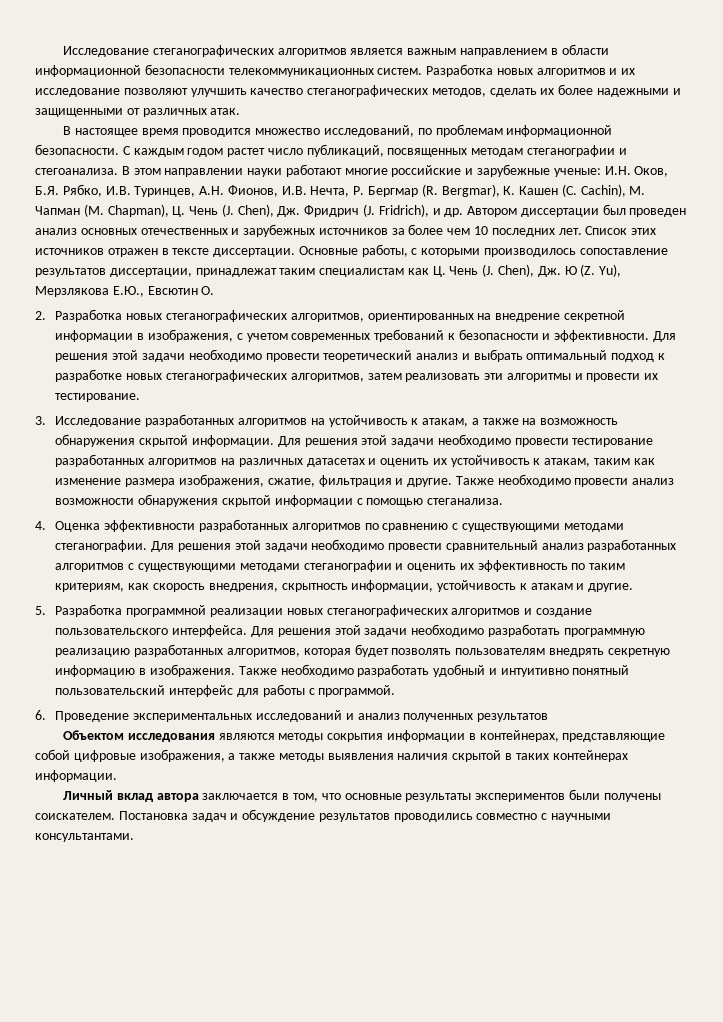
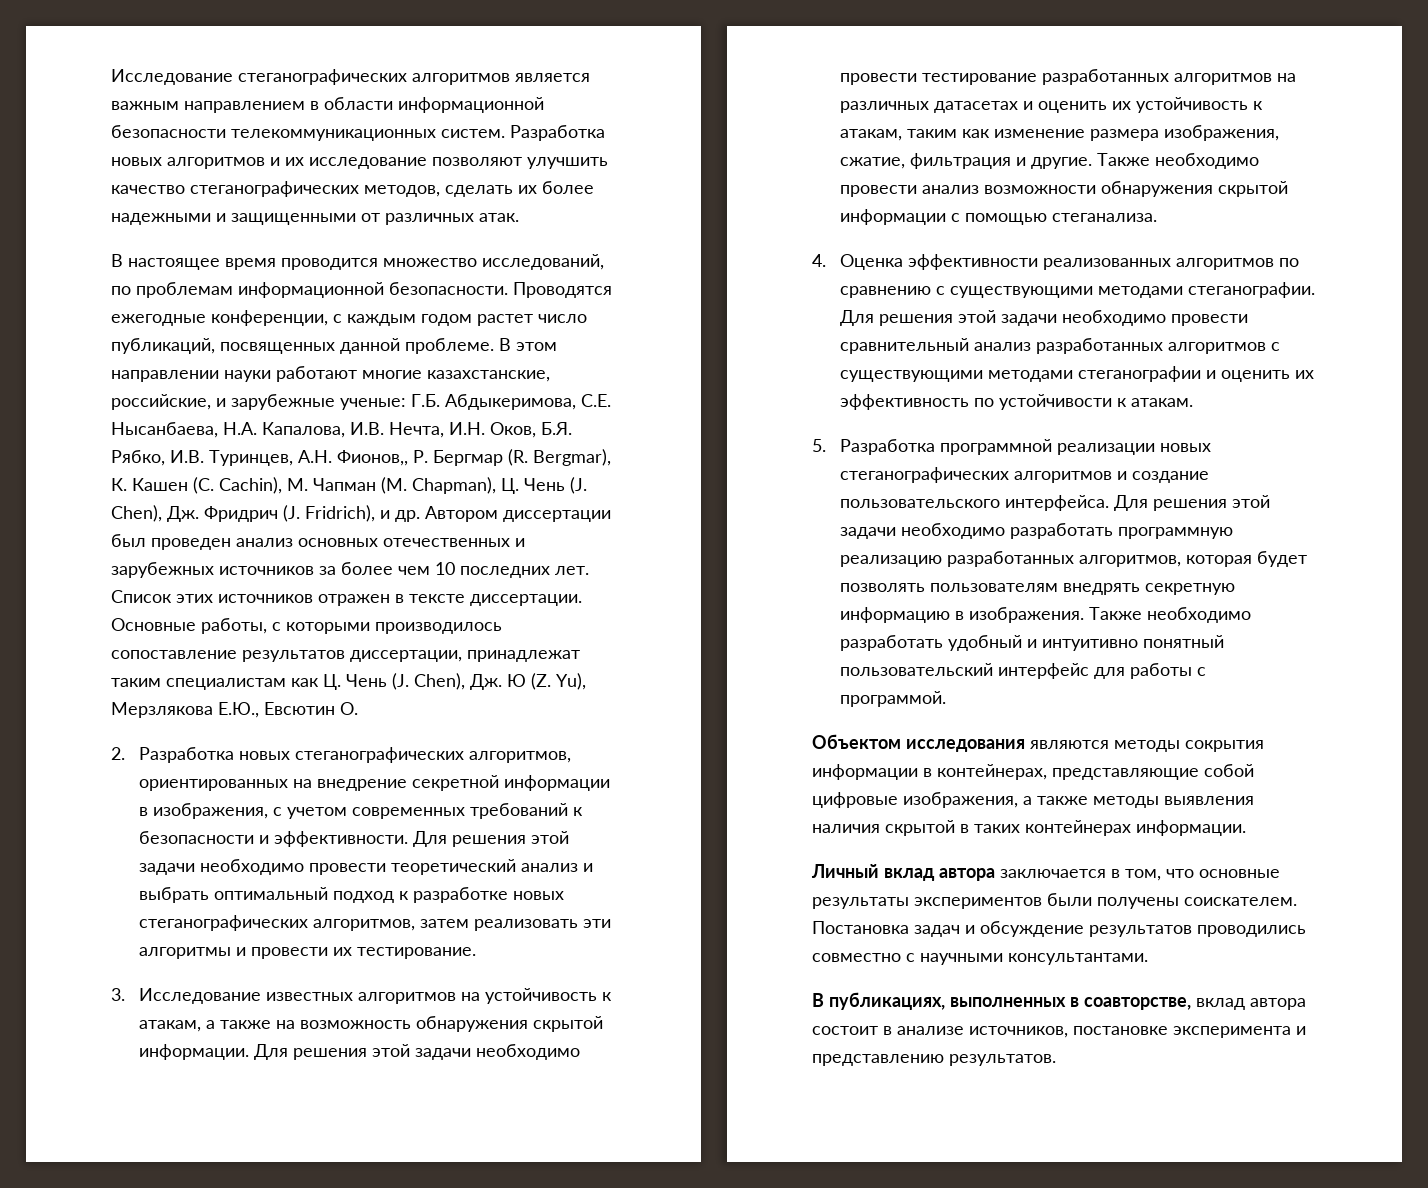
- С каждым годом растет число публикаций, посвященных методам стеганографии и стегоанализа.
+ Проводятся ежегодные конференции, с каждым годом растет число публикаций, посвященных данной проблеме.
- В этом направлении науки работают многие российские и зарубежные ученые: И.Н. Оков, Б.Я. Рябко, И.В. Туринцев, А.Н. Фионов, И.В. Нечта, Р. Бергмар (R. Bergmar), К. Кашен (C. Cachin), М. Чапман (M. Chapman), Ц. Чень (J. Chen), Дж. Фридрич (J. Fridrich), и др. Автором диссертации был проведен анализ основных отечественных и зарубежных источников за более чем 10 последних лет.
+ В этом направлении науки работают многие казахстанские, российские, и зарубежные ученые: Г.Б. Абдыкеримова, С.Е. Нысанбаева, Н.А. Капалова, И.В. Нечта, И.Н. Оков, Б.Я. Рябко, И.В. Туринцев, А.Н. Фионов,, Р. Бергмар (R. Bergmar), К. Кашен (C. Cachin), М. Чапман (M. Chapman), Ц. Чень (J. Chen), Дж. Фридрич (J. Fridrich), и др. Автором диссертации был проведен анализ основных отечественных и зарубежных источников за более чем 10 последних лет.
- 3. Исследование разработанных алгоритмов на устойчивость к атакам, а также на возможность обнаружения скрытой информации.
+ 3. Исследование известных алгоритмов на устойчивость к атакам, а также на возможность обнаружения скрытой информации.
- 4. Оценка эффективности разработанных алгоритмов по сравнению с существующими методами стеганографии.
+ 4. Оценка эффективности реализованных алгоритмов по сравнению с существующими методами стеганографии.
- Для решения этой задачи необходимо провести сравнительный анализ разработанных алгоритмов с существующими методами стеганографии и оценить их эффективность по таким критериям, как скорость внедрения, скрытность информации, устойчивость к атакам и другие.
+ Для решения этой задачи необходимо провести сравнительный анализ разработанных алгоритмов с существующими методами стеганографии и оценить их эффективность по устойчивости к атакам.
- 6. Проведение экспериментальных исследований и анализ полученных результатов
+ В публикациях, выполненных в соавторстве, вклад автора состоит в анализе источников, постановке эксперимента и представлению результатов.

